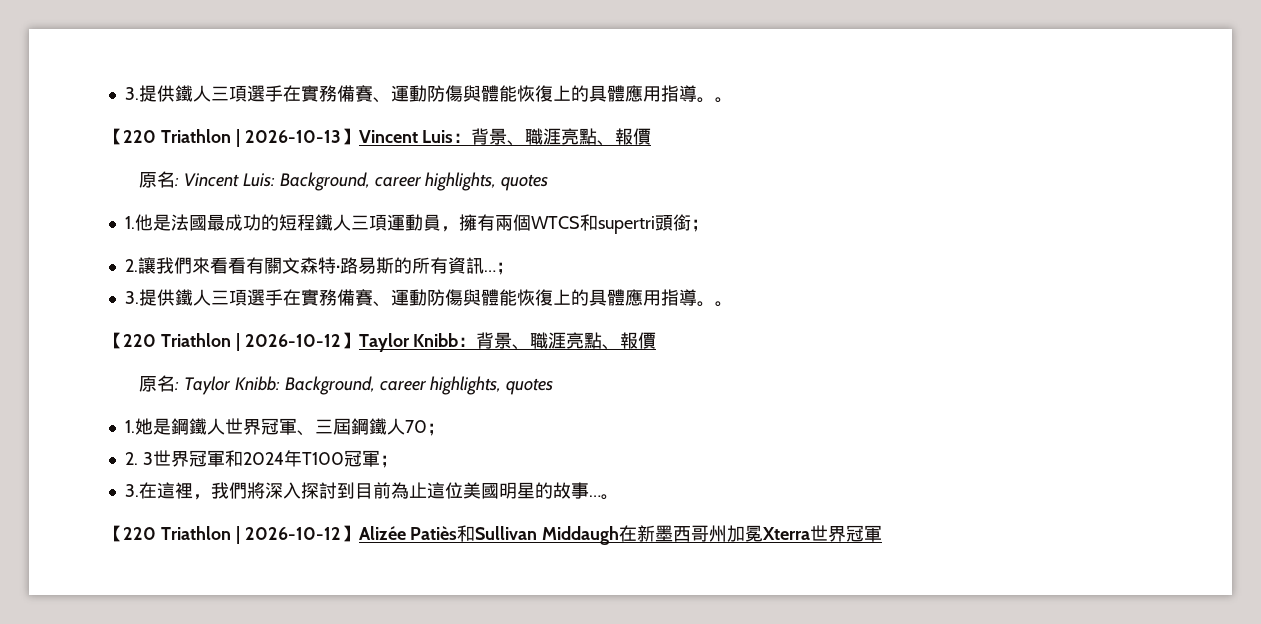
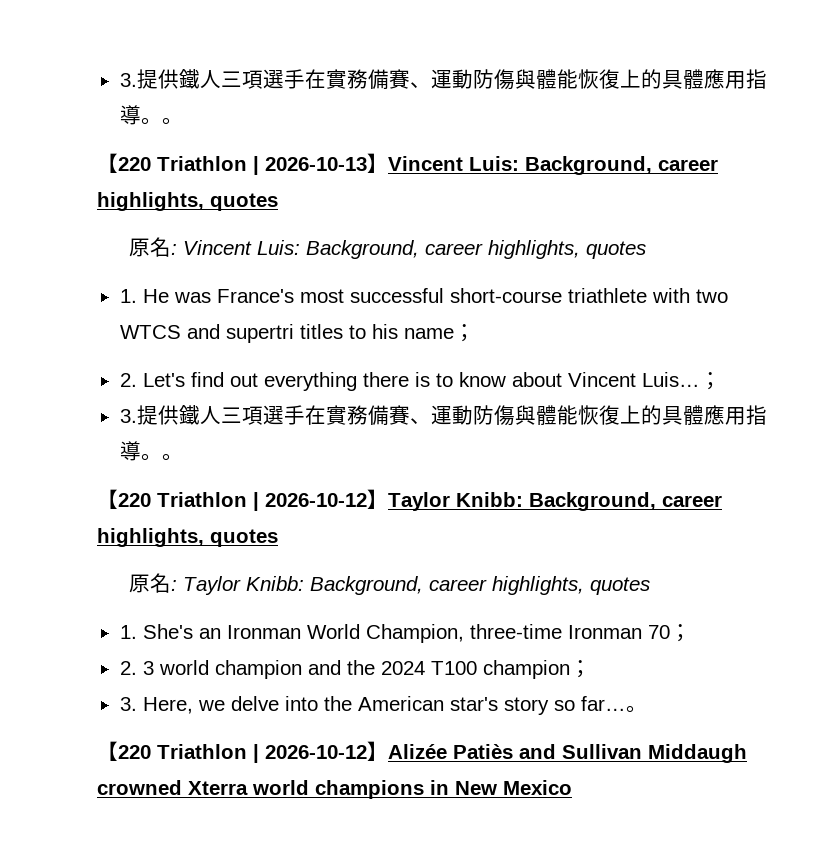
- 【220 Triathlon | 2026-10-13】Vincent Luis：背景、職涯亮點、報價
+ 【220 Triathlon | 2026-10-13】Vincent Luis: Background, career highlights, quotes
- 1.他是法國最成功的短程鐵人三項運動員，擁有兩個WTCS和supertri頭銜；
- 2.讓我們來看看有關文森特·路易斯的所有資訊…
+ 1. He was France's most successful short-course triathlete with two WTCS and supertri titles to his name；
+ 2. Let's find out everything there is to know about Vincent Luis…
- 【220 Triathlon | 2026-10-12】Taylor Knibb：背景、職涯亮點、報價
+ 【220 Triathlon | 2026-10-12】Taylor Knibb: Background, career highlights, quotes
- 1.她是鋼鐵人世界冠軍、三屆鋼鐵人70；
- 2. 3世界冠軍和2024年T100冠軍；
- 3.在這裡，我們將深入探討到目前為止這位美國明星的故事…
+ 1. She's an Ironman World Champion, three-time Ironman 70；
+ 2. 3 world champion and the 2024 T100 champion；
+ 3. Here, we delve into the American star's story so far…
- 【220 Triathlon | 2026-10-12】Alizée Patiès和Sullivan Middaugh在新墨西哥州加冕Xterra世界冠軍
+ 【220 Triathlon | 2026-10-12】Alizée Patiès and Sullivan Middaugh crowned Xterra world champions in New Mexico

